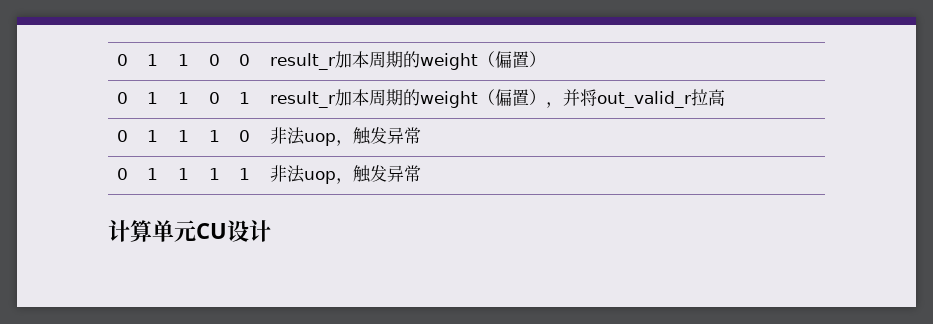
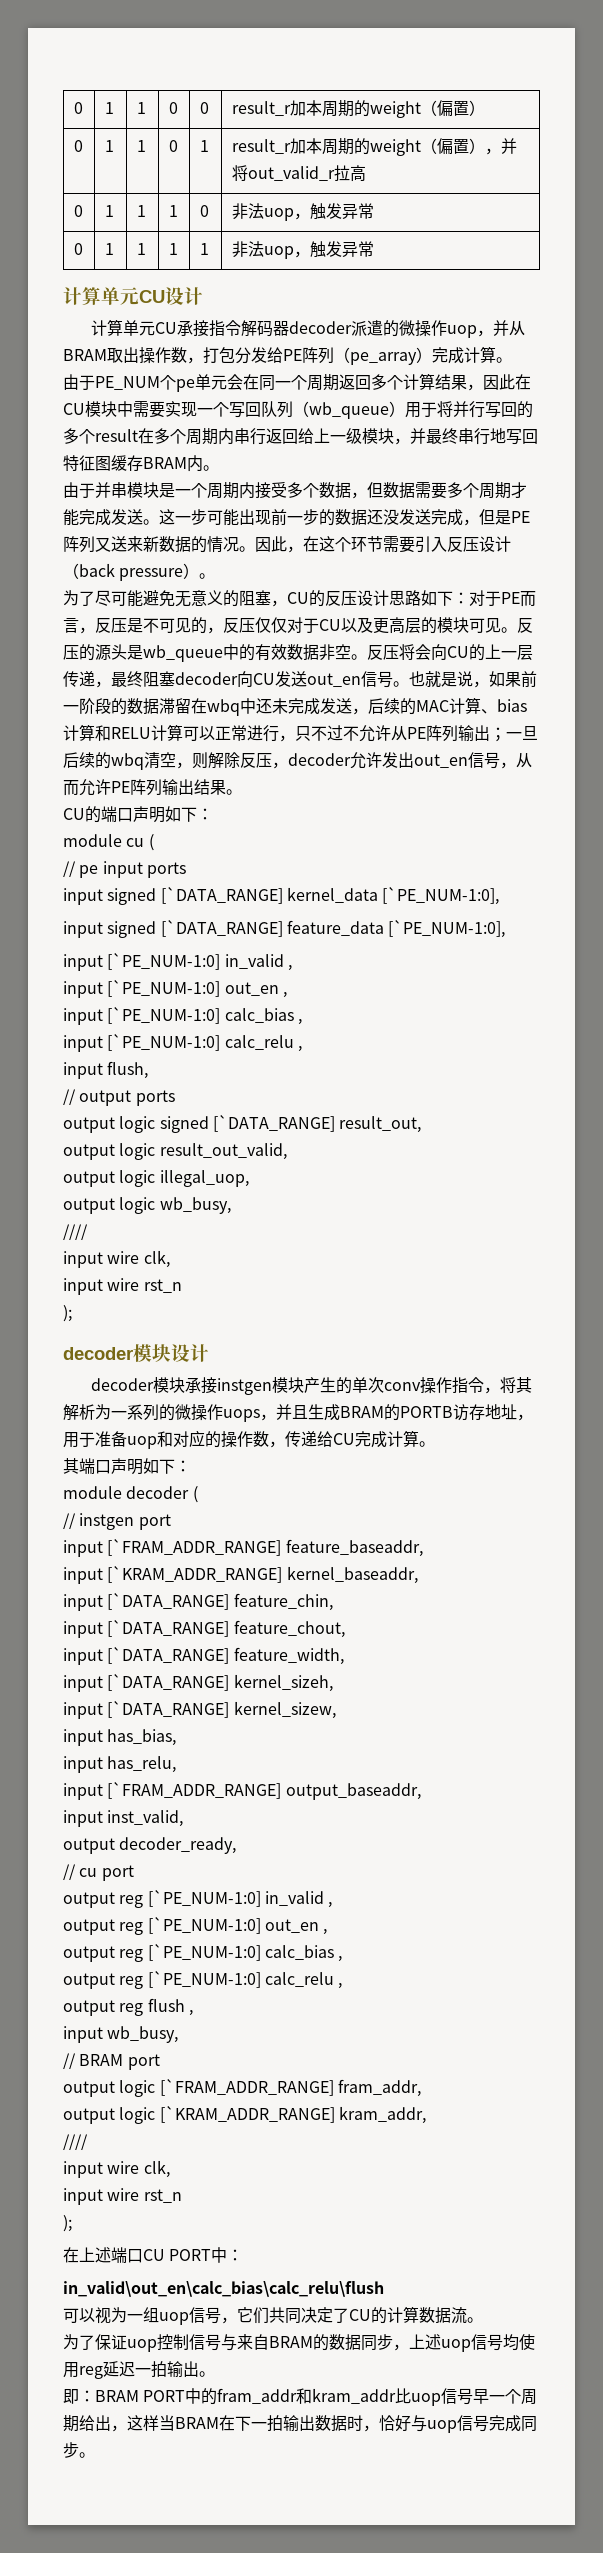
+ 计算单元CU承接指令解码器decoder派遣的微操作uop，并从BRAM取出操作数，打包分发给PE阵列（pe_array）完成计算。
+ 由于PE_NUM个pe单元会在同一个周期返回多个计算结果，因此在CU模块中需要实现一个写回队列（wb_queue）用于将并行写回的多个result在多个周期内串行返回给上一级模块，并最终串行地写回特征图缓存BRAM内。
+ 由于并串模块是一个周期内接受多个数据，但数据需要多个周期才能完成发送。这一步可能出现前一步的数据还没发送完成，但是PE阵列又送来新数据的情况。因此，在这个环节需要引入反压设计（back pressure）。
+ 为了尽可能避免无意义的阻塞，CU的反压设计思路如下：对于PE而言，反压是不可见的，反压仅仅对于CU以及更高层的模块可见。反压的源头是wb_queue中的有效数据非空。反压将会向CU的上一层传递，最终阻塞decoder向CU发送out_en信号。也就是说，如果前一阶段的数据滞留在wbq中还未完成发送，后续的MAC计算、bias计算和RELU计算可以正常进行，只不过不允许从PE阵列输出；一旦后续的wbq清空，则解除反压，decoder允许发出out_en信号，从而允许PE阵列输出结果。
+ CU的端口声明如下：
+ module cu (
+ // pe input ports
+ input signed [`DATA_RANGE] kernel_data [`PE_NUM-1:0],
+ input signed [`DATA_RANGE] feature_data [`PE_NUM-1:0],
+ input [`PE_NUM-1:0] in_valid ,
+ input [`PE_NUM-1:0] out_en ,
+ input [`PE_NUM-1:0] calc_bias ,
+ input [`PE_NUM-1:0] calc_relu ,
+ input flush,
+ // output ports
+ output logic signed [`DATA_RANGE] result_out,
+ output logic result_out_valid,
+ output logic illegal_uop,
+ output logic wb_busy,
+ ////
+ input wire clk,
+ input wire rst_n
+ );
+ decoder模块设计
+ decoder模块承接instgen模块产生的单次conv操作指令，将其解析为一系列的微操作uops，并且生成BRAM的PORTB访存地址，用于准备uop和对应的操作数，传递给CU完成计算。
+ 其端口声明如下：
+ module decoder (
+ // instgen port
+ input [`FRAM_ADDR_RANGE] feature_baseaddr,
+ input [`KRAM_ADDR_RANGE] kernel_baseaddr,
+ input [`DATA_RANGE] feature_chin,
+ input [`DATA_RANGE] feature_chout,
+ input [`DATA_RANGE] feature_width,
+ input [`DATA_RANGE] kernel_sizeh,
+ input [`DATA_RANGE] kernel_sizew,
+ input has_bias,
+ input has_relu,
+ input [`FRAM_ADDR_RANGE] output_baseaddr,
+ input inst_valid,
+ output decoder_ready,
+ // cu port
+ output reg [`PE_NUM-1:0] in_valid ,
+ output reg [`PE_NUM-1:0] out_en ,
+ output reg [`PE_NUM-1:0] calc_bias ,
+ output reg [`PE_NUM-1:0] calc_relu ,
+ output reg flush ,
+ input wb_busy,
+ // BRAM port
+ output logic [`FRAM_ADDR_RANGE] fram_addr,
+ output logic [`KRAM_ADDR_RANGE] kram_addr,
+ ////
+ input wire clk,
+ input wire rst_n
+ );
+ 在上述端口CU PORT中：
+ in_valid\out_en\calc_bias\calc_relu\flush
+ 可以视为一组uop信号，它们共同决定了CU的计算数据流。
+ 为了保证uop控制信号与来自BRAM的数据同步，上述uop信号均使用reg延迟一拍输出。
+ 即：BRAM PORT中的fram_addr和kram_addr比uop信号早一个周期给出，这样当BRAM在下一拍输出数据时，恰好与uop信号完成同步。

